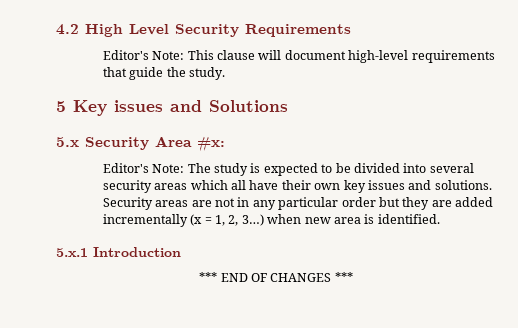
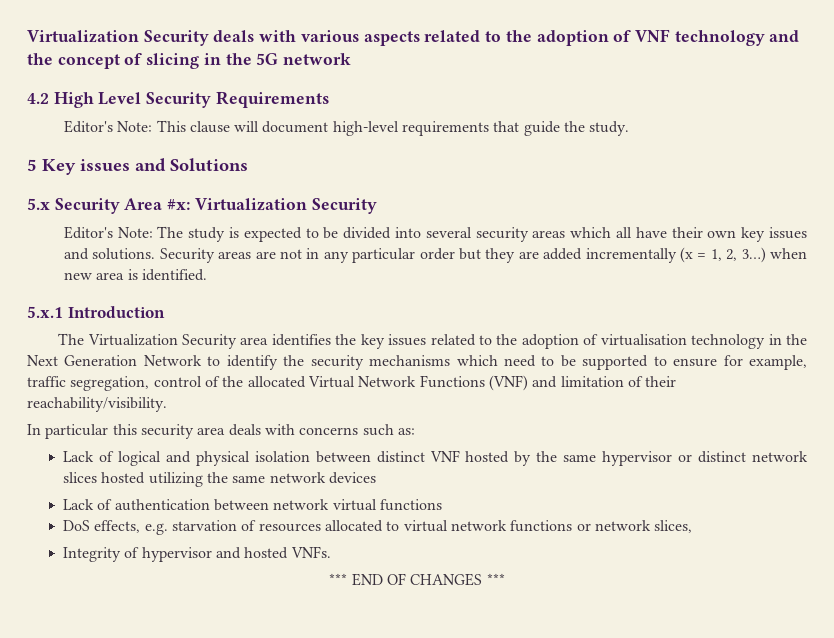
+ Virtualization Security deals with various aspects related to the adoption of VNF technology and the concept of slicing in the 5G network
- 5.x Security Area #x:
+ 5.x Security Area #x: Virtualization Security
+ The Virtualization Security area identifies the key issues related to the adoption of virtualisation technology in the Next Generation Network to identify the security mechanisms which need to be supported to ensure for example, traffic segregation, control of the allocated Virtual Network Functions (VNF) and limitation of their reachability/visibility.
+ In particular this security area deals with concerns such as:
+ Lack of logical and physical isolation between distinct VNF hosted by the same hypervisor or distinct network slices hosted utilizing the same network devices
+ Lack of authentication between network virtual functions
+ DoS effects, e.g. starvation of resources allocated to virtual network functions or network slices,
+ Integrity of hypervisor and hosted VNFs.

